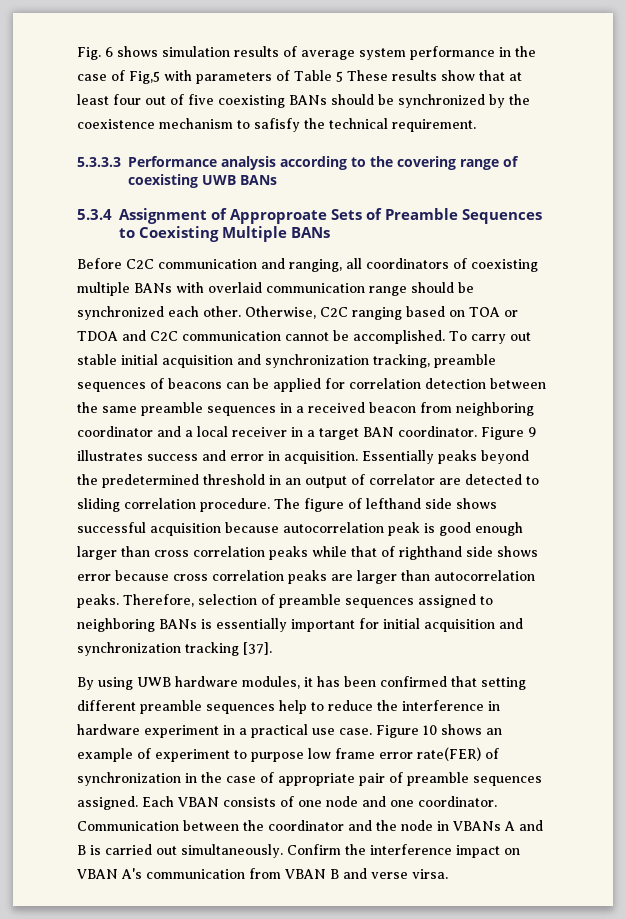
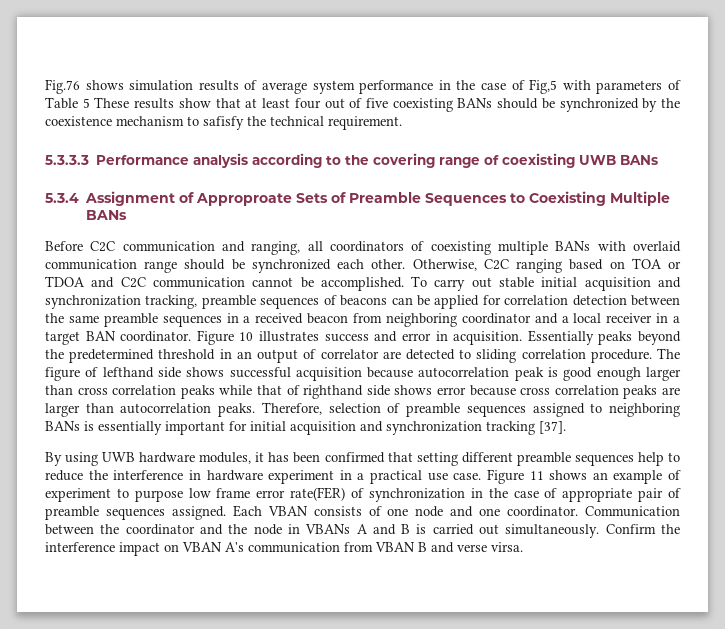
- Fig. 6 shows simulation results of average system performance in the case of Fig,5 with parameters of Table 5 These results show that at least four out of five coexisting BANs should be synchronized by the coexistence mechanism to safisfy the technical requirement.
+ Fig.76 shows simulation results of average system performance in the case of Fig,5 with parameters of Table 5 These results show that at least four out of five coexisting BANs should be synchronized by the coexistence mechanism to safisfy the technical requirement.
- Figure 9 illustrates success and error in acquisition.
+ Figure 10 illustrates success and error in acquisition.
- Figure 10 shows an example of experiment to purpose low frame error rate(FER) of synchronization in the case of appropriate pair of preamble sequences assigned.
+ Figure 11 shows an example of experiment to purpose low frame error rate(FER) of synchronization in the case of appropriate pair of preamble sequences assigned.

